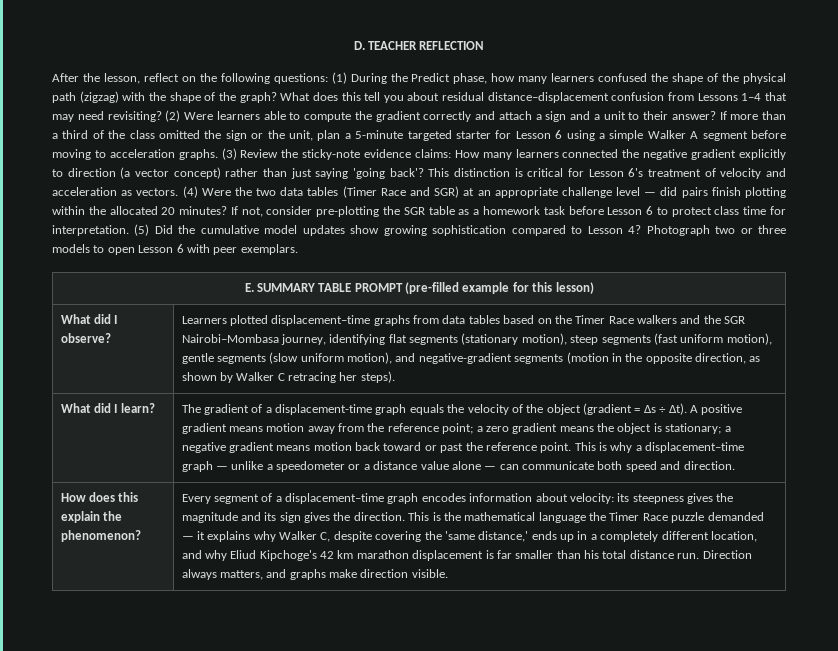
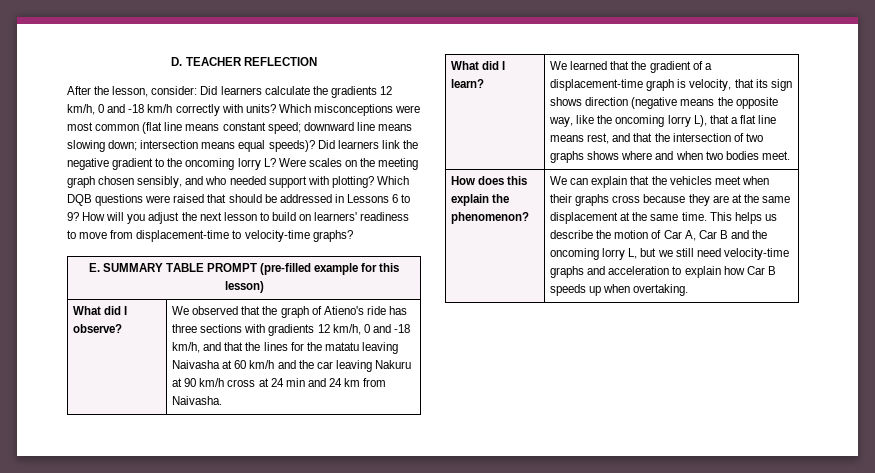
- After the lesson, reflect on the following questions: (1) During the Predict phase, how many learners confused the shape of the physical path (zigzag) with the shape of the graph? What does this tell you about residual distance–displacement confusion from Lessons 1–4 that may need revisiting? (2) Were learners able to compute the gradient correctly and attach a sign and a unit to their answer? If more than a third of the class omitted the sign or the unit, plan a 5-minute targeted starter for Lesson 6 using a simple Walker A segment before moving to acceleration graphs. (3) Review the sticky-note evidence claims: How many learners connected the negative gradient explicitly to direction (a vector concept) rather than just saying 'going back'? This distinction is critical for Lesson 6's treatment of velocity and acceleration as vectors. (4) Were the two data tables (Timer Race and SGR) at an appropriate challenge level — did pairs finish plotting within the allocated 20 minutes? If not, consider pre-plotting the SGR table as a homework task before Lesson 6 to protect class time for interpretation. (5) Did the cumulative model updates show growing sophistication compared to Lesson 4? Photograph two or three models to open Lesson 6 with peer exemplars.
+ After the lesson, consider: Did learners calculate the gradients 12 km/h, 0 and -18 km/h correctly with units? Which misconceptions were most common (flat line means constant speed; downward line means slowing down; intersection means equal speeds)? Did learners link the negative gradient to the oncoming lorry L? Were scales on the meeting graph chosen sensibly, and who needed support with plotting? Which DQB questions were raised that should be addressed in Lessons 6 to 9? How will you adjust the next lesson to build on learners' readiness to move from displacement-time to velocity-time graphs?
- Learners plotted displacement–time graphs from data tables based on the Timer Race walkers and the SGR Nairobi–Mombasa journey, identifying flat segments (stationary motion), steep segments (fast uniform motion), gentle segments (slow uniform motion), and negative-gradient segments (motion in the opposite direction, as shown by Walker C retracing her steps).
+ We observed that the graph of Atieno's ride has three sections with gradients 12 km/h, 0 and -18 km/h, and that the lines for the matatu leaving Naivasha at 60 km/h and the car leaving Nakuru at 90 km/h cross at 24 min and 24 km from Naivasha.
- The gradient of a displacement-time graph equals the velocity of the object (gradient = Δs ÷ Δt). A positive gradient means motion away from the reference point; a zero gradient means the object is stationary; a negative gradient means motion back toward or past the reference point. This is why a displacement–time graph — unlike a speedometer or a distance value alone — can communicate both speed and direction.
+ We learned that the gradient of a displacement-time graph is velocity, that its sign shows direction (negative means the opposite way, like the oncoming lorry L), that a flat line means rest, and that the intersection of two graphs shows where and when two bodies meet.
- Every segment of a displacement–time graph encodes information about velocity: its steepness gives the magnitude and its sign gives the direction. This is the mathematical language the Timer Race puzzle demanded — it explains why Walker C, despite covering the 'same distance,' ends up in a completely different location, and why Eliud Kipchoge's 42 km marathon displacement is far smaller than his total distance run. Direction always matters, and graphs make direction visible.
+ We can explain that the vehicles meet when their graphs cross because they are at the same displacement at the same time. This helps us describe the motion of Car A, Car B and the oncoming lorry L, but we still need velocity-time graphs and acceleration to explain how Car B speeds up when overtaking.

